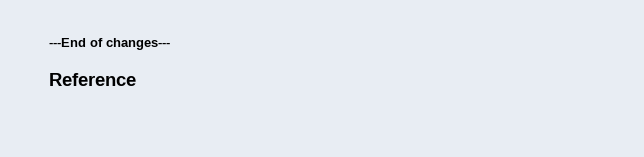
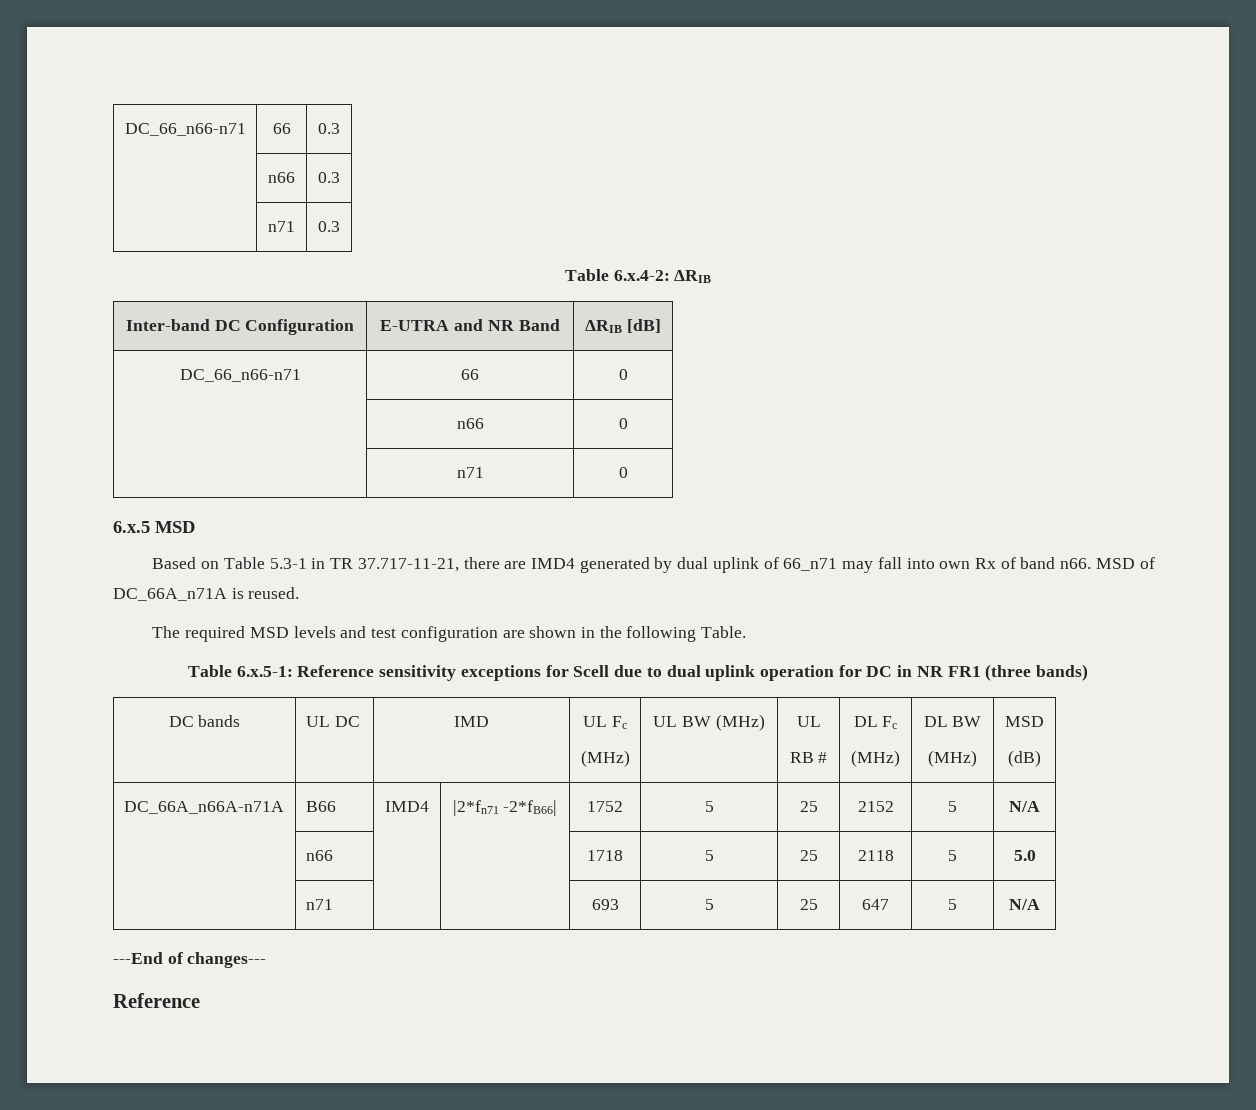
+ DC_66_n66-n71 | 66 | 0.3
+ | n66 | 0.3
+ | n71 | 0.3
+ Table 6.x.4-2: ΔRIB
+ Inter-band DC Configuration | E-UTRA and NR Band | ΔRIB [dB]
+ DC_66_n66-n71 | 66 | 0
+ | n66 | 0
+ | n71 | 0
+ 6.x.5 MSD
+ Based on Table 5.3-1 in TR 37.717-11-21, there are IMD4 generated by dual uplink of 66_n71 may fall into own Rx of band n66. MSD of DC_66A_n71A is reused.
+ The required MSD levels and test configuration are shown in the following Table.
+ Table 6.x.5-1: Reference sensitivity exceptions for Scell due to dual uplink operation for DC in NR FR1 (three bands)
+ DC bands | UL DC | IMD | UL Fc
+ (MHz) | UL BW (MHz) | UL
+ RB # | DL Fc
+ (MHz) | DL BW
+ (MHz) | MSD
+ (dB)
+ DC_66A_n66A-n71A | B66 | IMD4 | |2*fn71 -2*fB66| | 1752 | 5 | 25 | 2152 | 5 | N/A
+ | n66 | | | 1718 | 5 | 25 | 2118 | 5 | 5.0
+ | n71 | | | 693 | 5 | 25 | 647 | 5 | N/A

